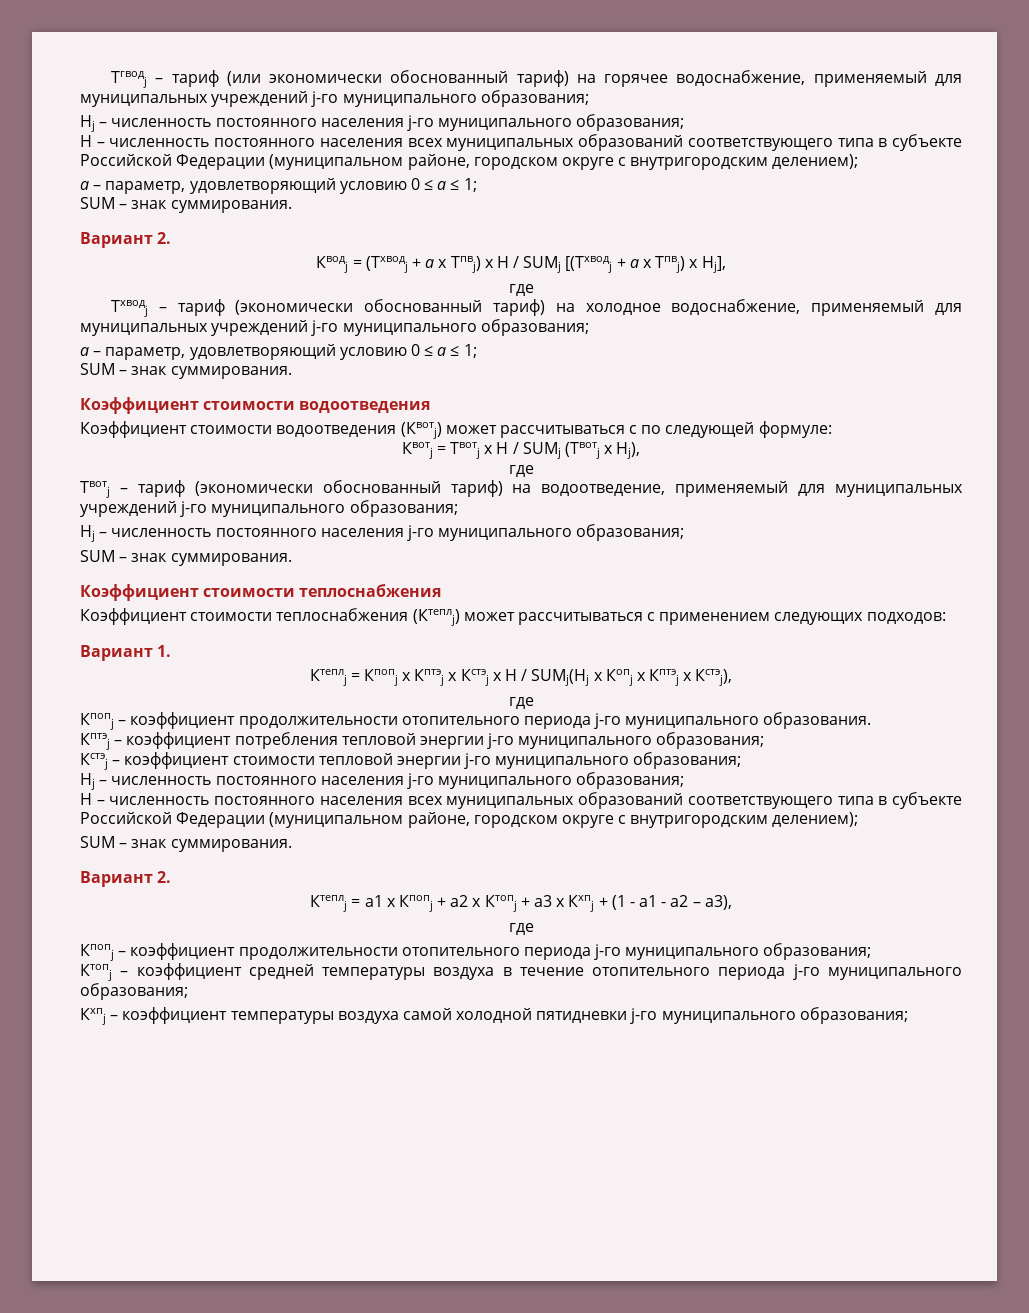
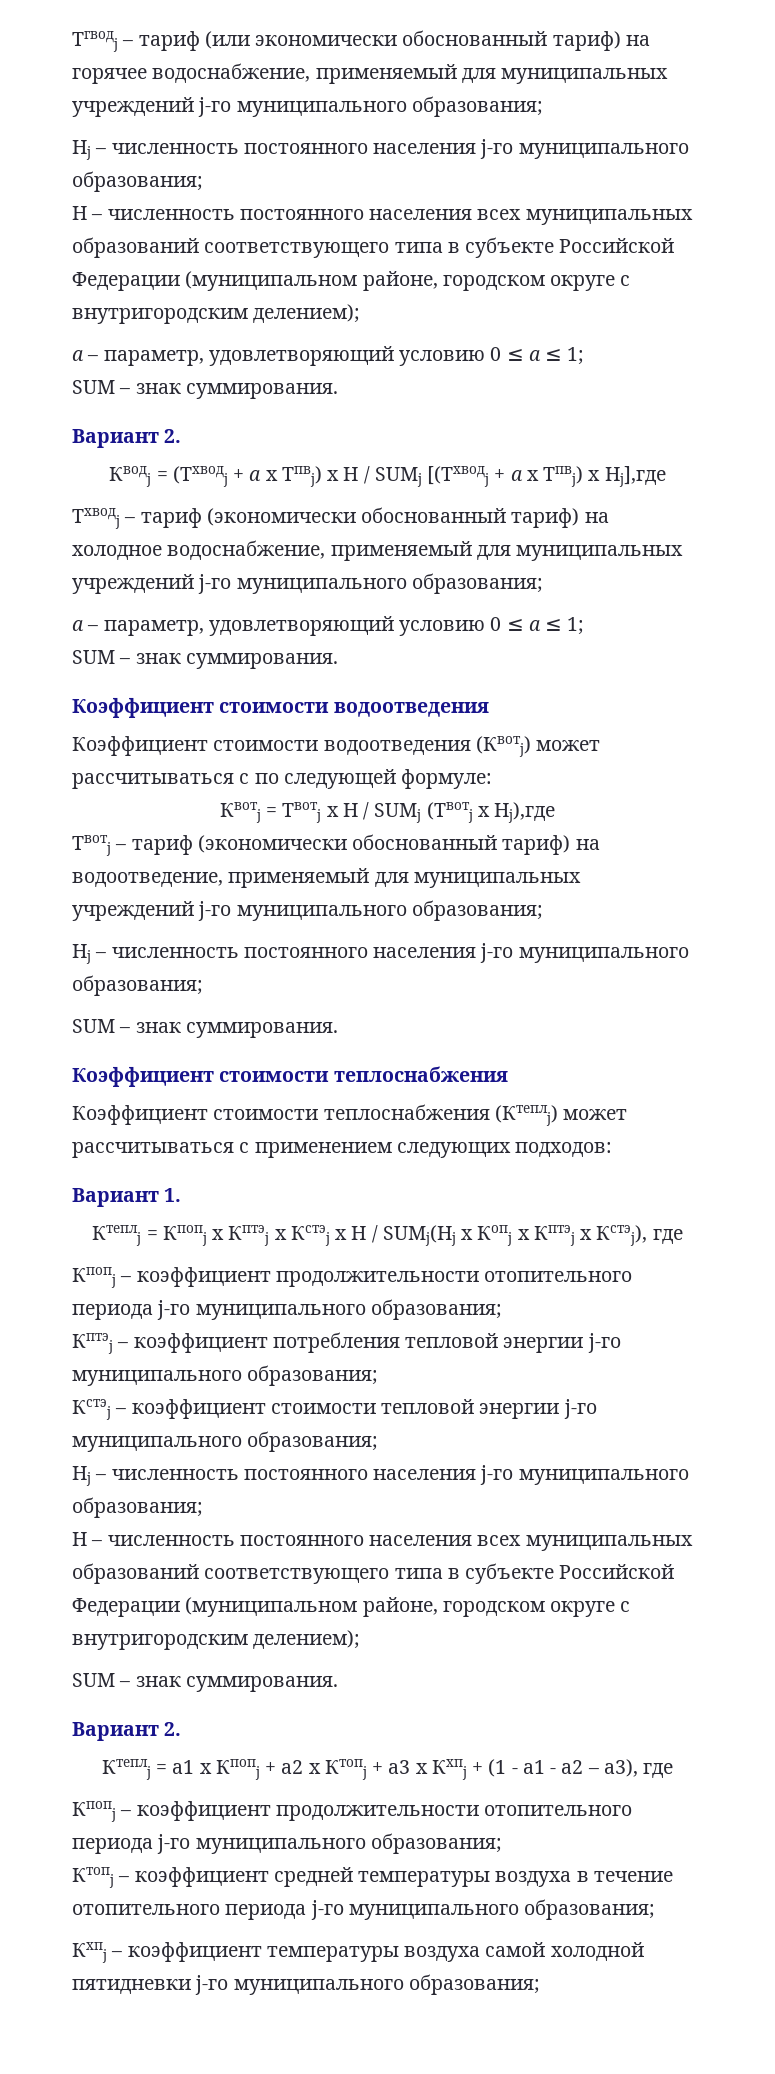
- Кводj = (Tхводj + а х Tпвj) x Н / SUMj [(Tхводj + а х Tпвj) х Нj],
- где
+ Кводj = (Tхводj + а х Tпвj) x Н / SUMj [(Tхводj + а х Tпвj) х Нj],где
- Квотj = Tвотj x Н / SUMj (Tвотj х Нj),
- где
+ Квотj = Tвотj x Н / SUMj (Tвотj х Нj),где
- Ктеплj = Кпопj х Кптэj х Кстэj х Н / SUMj(Нj х Копj х Кптэj х Кстэj),
- где
- Кпопj – коэффициент продолжительности отопительного периода j-го муниципального образования.
+ Ктеплj = Кпопj х Кптэj х Кстэj х Н / SUMj(Нj х Копj х Кптэj х Кстэj), где
+ Кпопj – коэффициент продолжительности отопительного периода j-го муниципального образования;
- Ктеплj = a1 x Кпопj + a2 x Ктопj + а3 x Кхпj + (1 - а1 - а2 – а3),
- где
+ Ктеплj = a1 x Кпопj + a2 x Ктопj + а3 x Кхпj + (1 - а1 - а2 – а3), где

